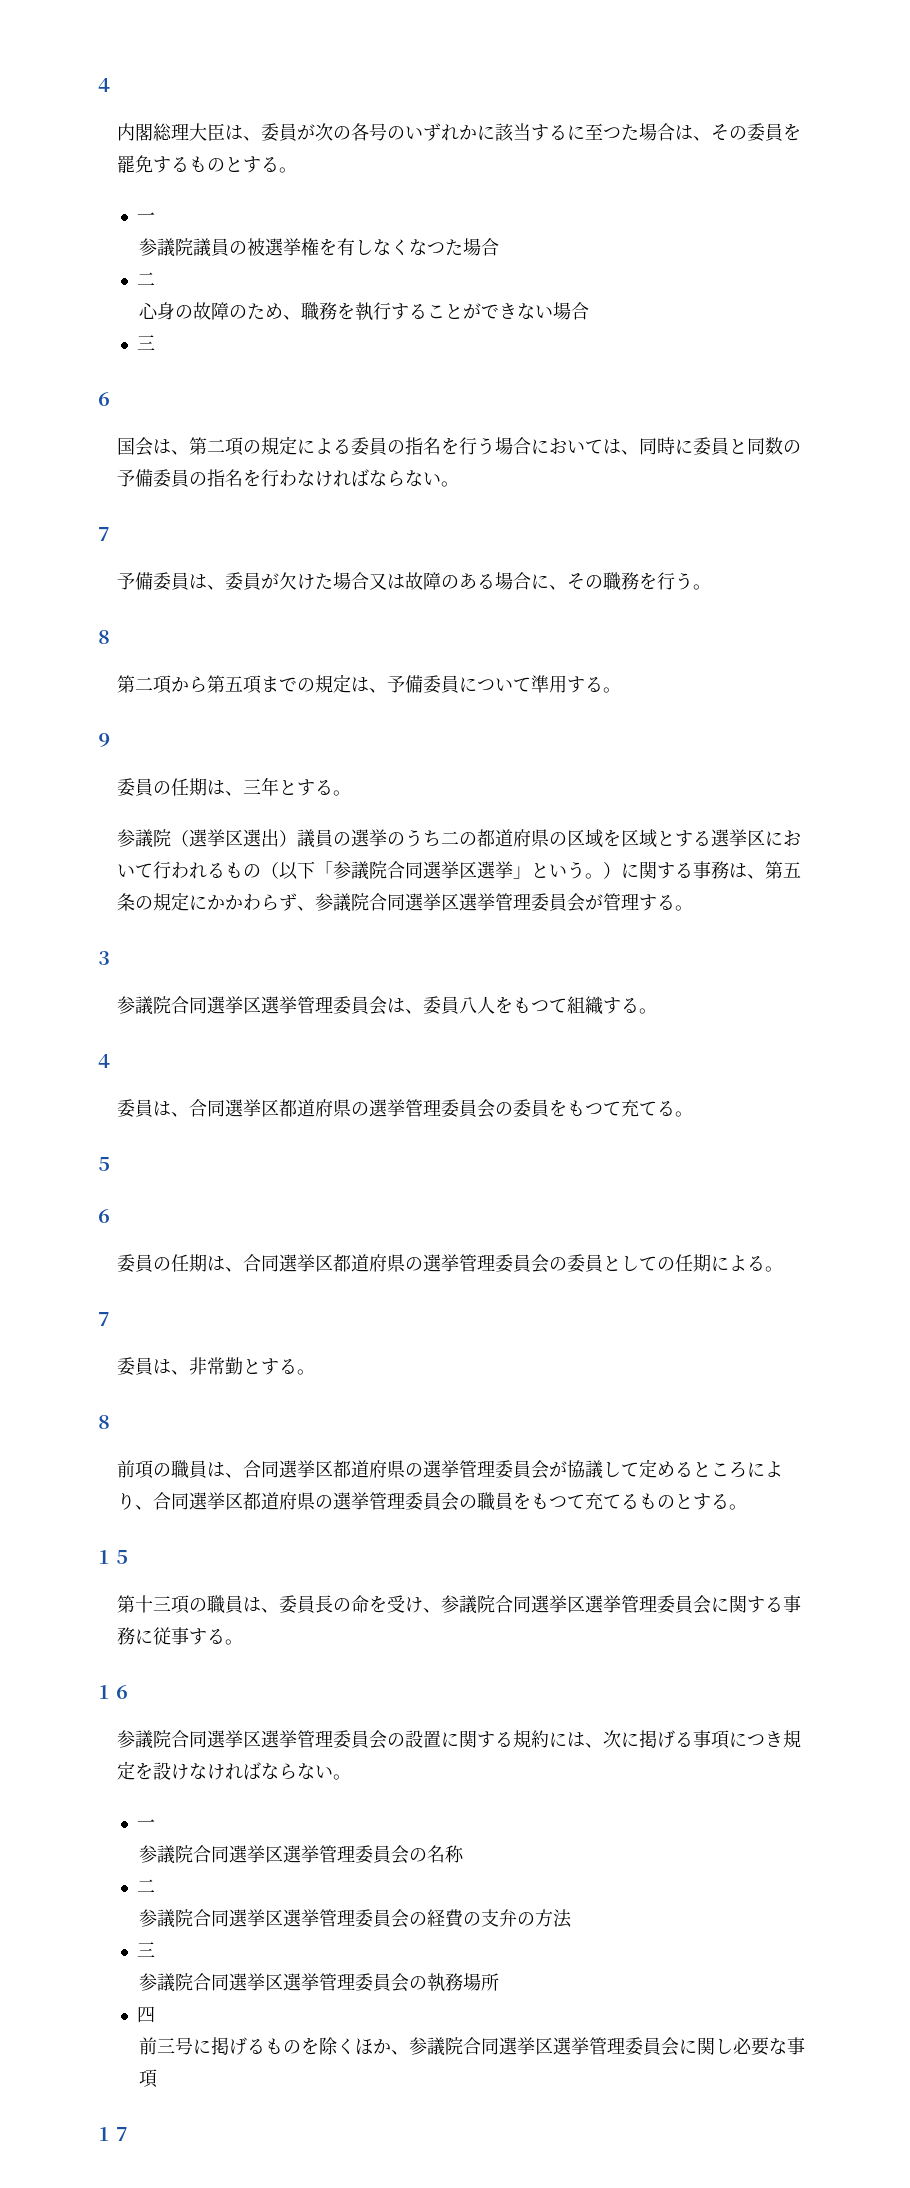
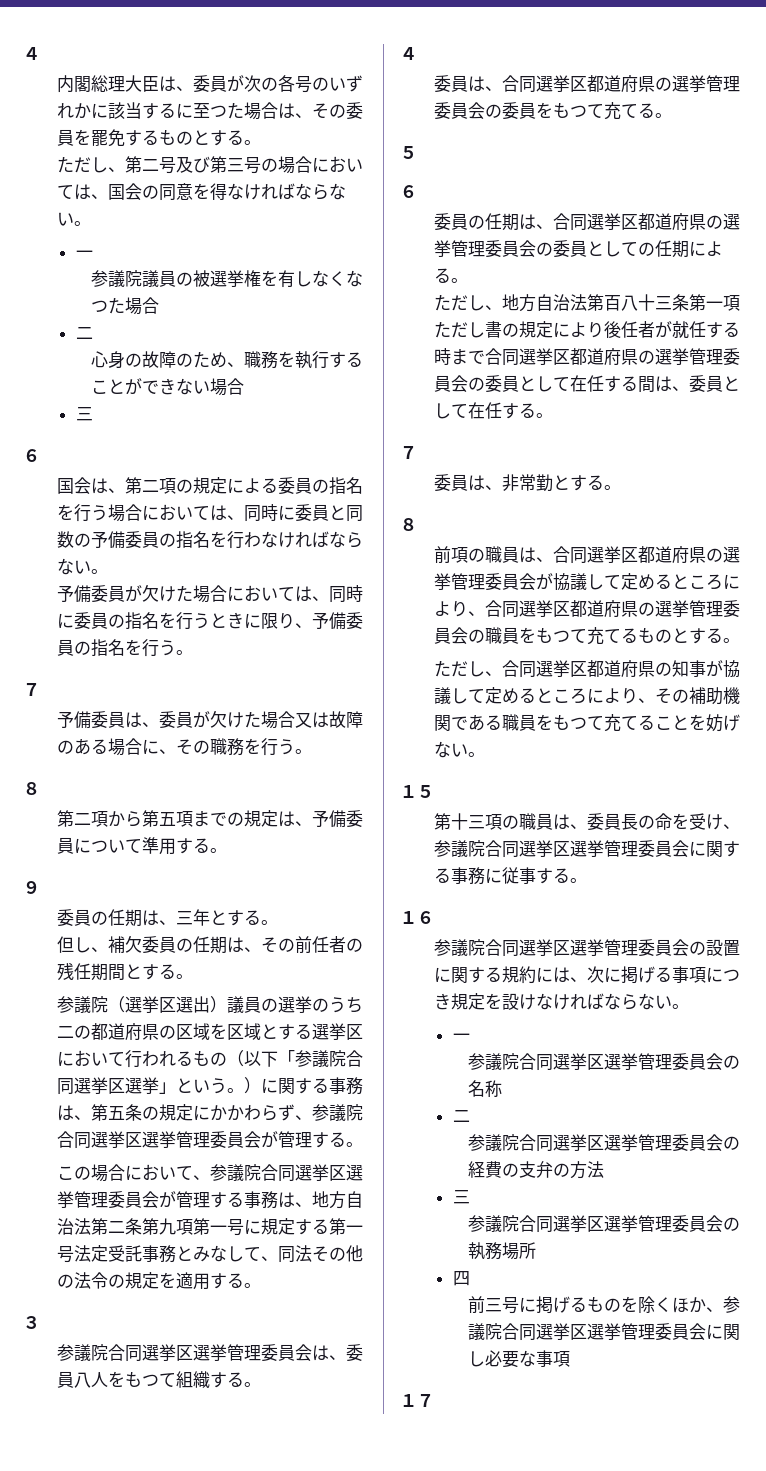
+ ただし、第二号及び第三号の場合においては、国会の同意を得なければならない。
+ 予備委員が欠けた場合においては、同時に委員の指名を行うときに限り、予備委員の指名を行う。
+ 但し、補欠委員の任期は、その前任者の残任期間とする。
+ この場合において、参議院合同選挙区選挙管理委員会が管理する事務は、地方自治法第二条第九項第一号に規定する第一号法定受託事務とみなして、同法その他の法令の規定を適用する。
+ ただし、地方自治法第百八十三条第一項ただし書の規定により後任者が就任する時まで合同選挙区都道府県の選挙管理委員会の委員として在任する間は、委員として在任する。
+ ただし、合同選挙区都道府県の知事が協議して定めるところにより、その補助機関である職員をもつて充てることを妨げない。

